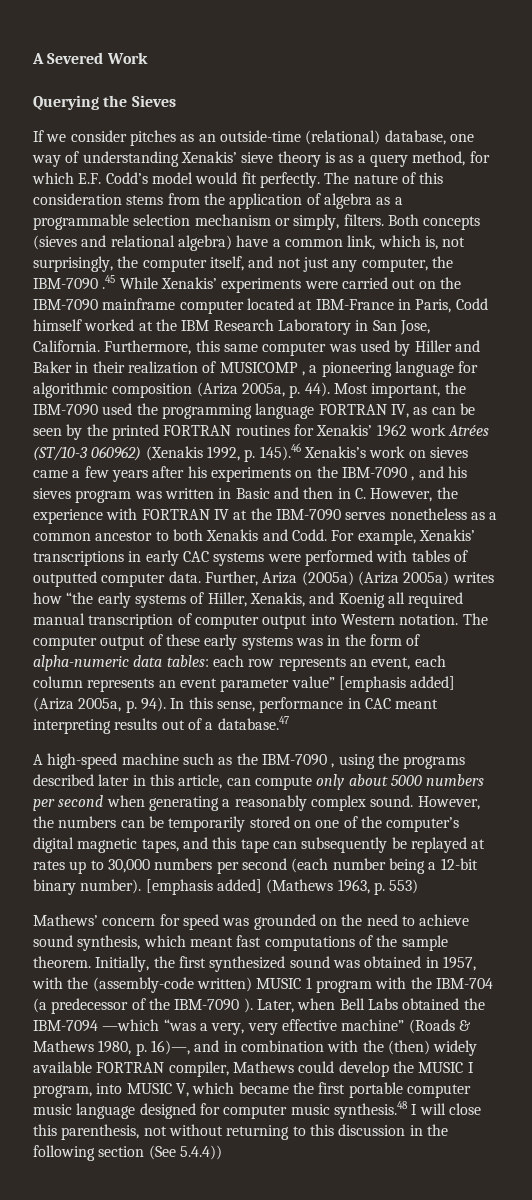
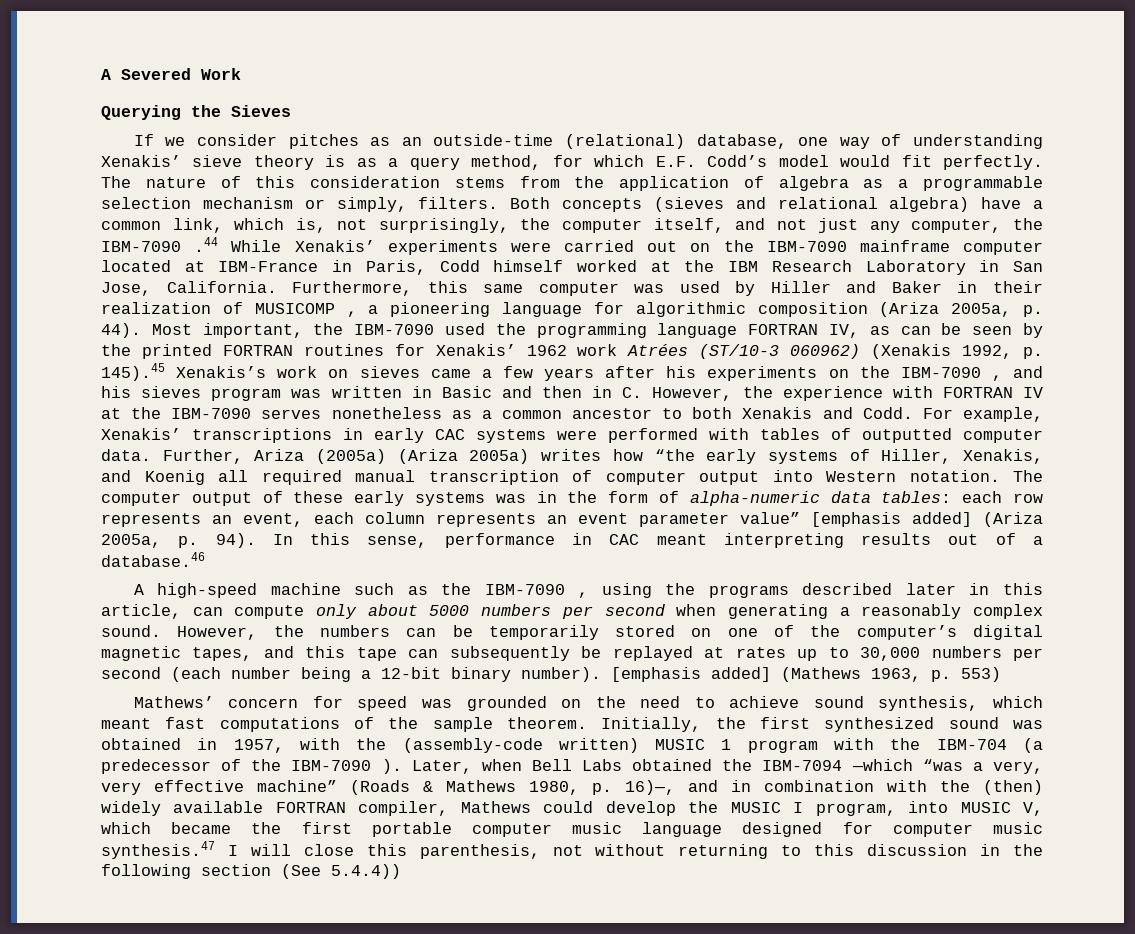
- Both concepts (sieves and relational algebra) have a common link, which is, not surprisingly, the computer itself, and not just any computer, the IBM-7090 .45 While Xenakis’ experiments were carried out on the IBM-7090 mainframe computer located at IBM-France in Paris, Codd himself worked at the IBM Research Laboratory in San Jose, California.
+ Both concepts (sieves and relational algebra) have a common link, which is, not surprisingly, the computer itself, and not just any computer, the IBM-7090 .44 While Xenakis’ experiments were carried out on the IBM-7090 mainframe computer located at IBM-France in Paris, Codd himself worked at the IBM Research Laboratory in San Jose, California.
- Most important, the IBM-7090 used the programming language FORTRAN IV, as can be seen by the printed FORTRAN routines for Xenakis’ 1962 work Atrées (ST/10-3 060962) (Xenakis 1992, p. 145).46 Xenakis’s work on sieves came a few years after his experiments on the IBM-7090 , and his sieves program was written in Basic and then in C. However, the experience with FORTRAN IV at the IBM-7090 serves nonetheless as a common ancestor to both Xenakis and Codd.
+ Most important, the IBM-7090 used the programming language FORTRAN IV, as can be seen by the printed FORTRAN routines for Xenakis’ 1962 work Atrées (ST/10-3 060962) (Xenakis 1992, p. 145).45 Xenakis’s work on sieves came a few years after his experiments on the IBM-7090 , and his sieves program was written in Basic and then in C. However, the experience with FORTRAN IV at the IBM-7090 serves nonetheless as a common ancestor to both Xenakis and Codd.
- In this sense, performance in CAC meant interpreting results out of a database.47
+ In this sense, performance in CAC meant interpreting results out of a database.46
- Later, when Bell Labs obtained the IBM-7094 —which “was a very, very effective machine” (Roads & Mathews 1980, p. 16)—, and in combination with the (then) widely available FORTRAN compiler, Mathews could develop the MUSIC I program, into MUSIC V, which became the first portable computer music language designed for computer music synthesis.48 I will close this parenthesis, not without returning to this discussion in the following section (See 5.4.4))
+ Later, when Bell Labs obtained the IBM-7094 —which “was a very, very effective machine” (Roads & Mathews 1980, p. 16)—, and in combination with the (then) widely available FORTRAN compiler, Mathews could develop the MUSIC I program, into MUSIC V, which became the first portable computer music language designed for computer music synthesis.47 I will close this parenthesis, not without returning to this discussion in the following section (See 5.4.4))

